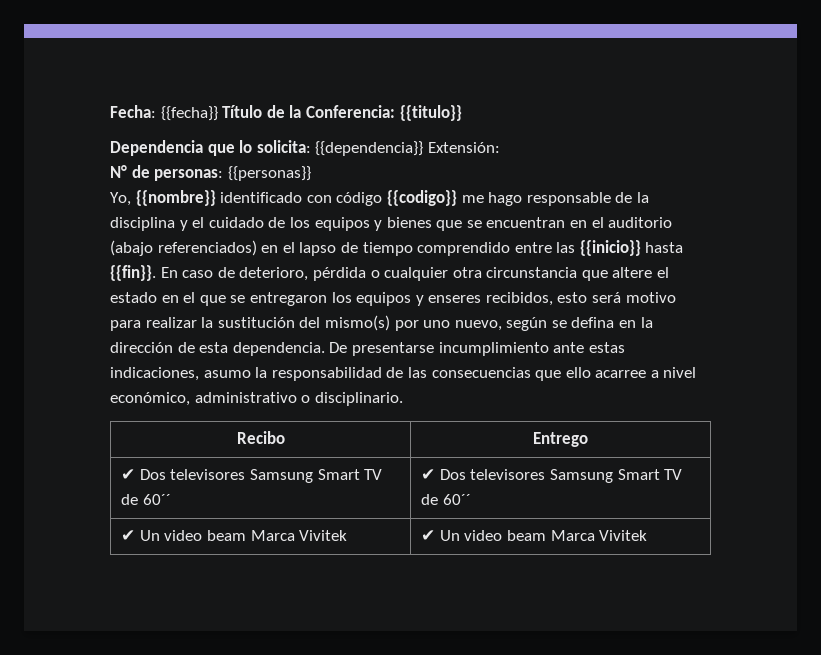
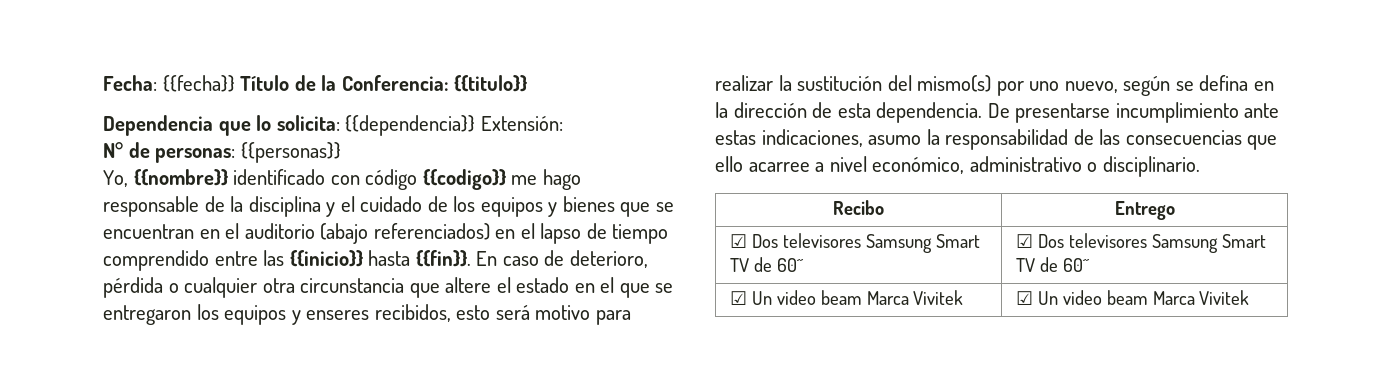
- ✔ Dos televisores Samsung Smart TV de 60´´ | ✔ Dos televisores Samsung Smart TV de 60´´
+ ☑ Dos televisores Samsung Smart TV de 60´´ | ☑ Dos televisores Samsung Smart TV de 60´´
- ✔ Un video beam Marca Vivitek | ✔ Un video beam Marca Vivitek
+ ☑ Un video beam Marca Vivitek | ☑ Un video beam Marca Vivitek

